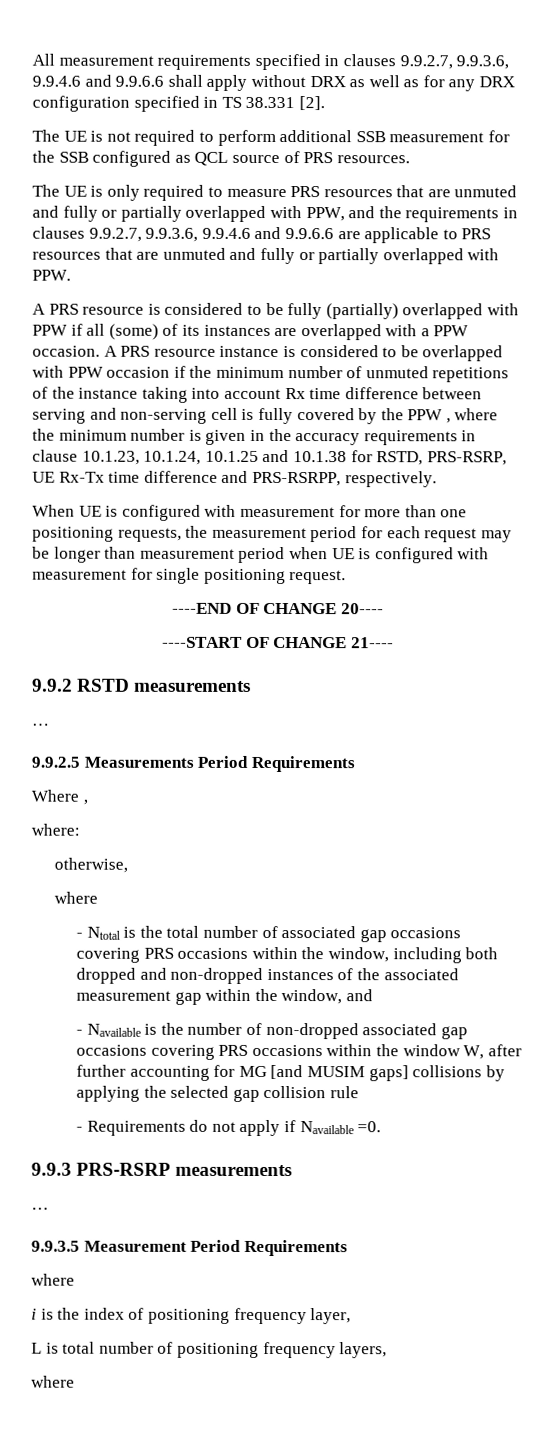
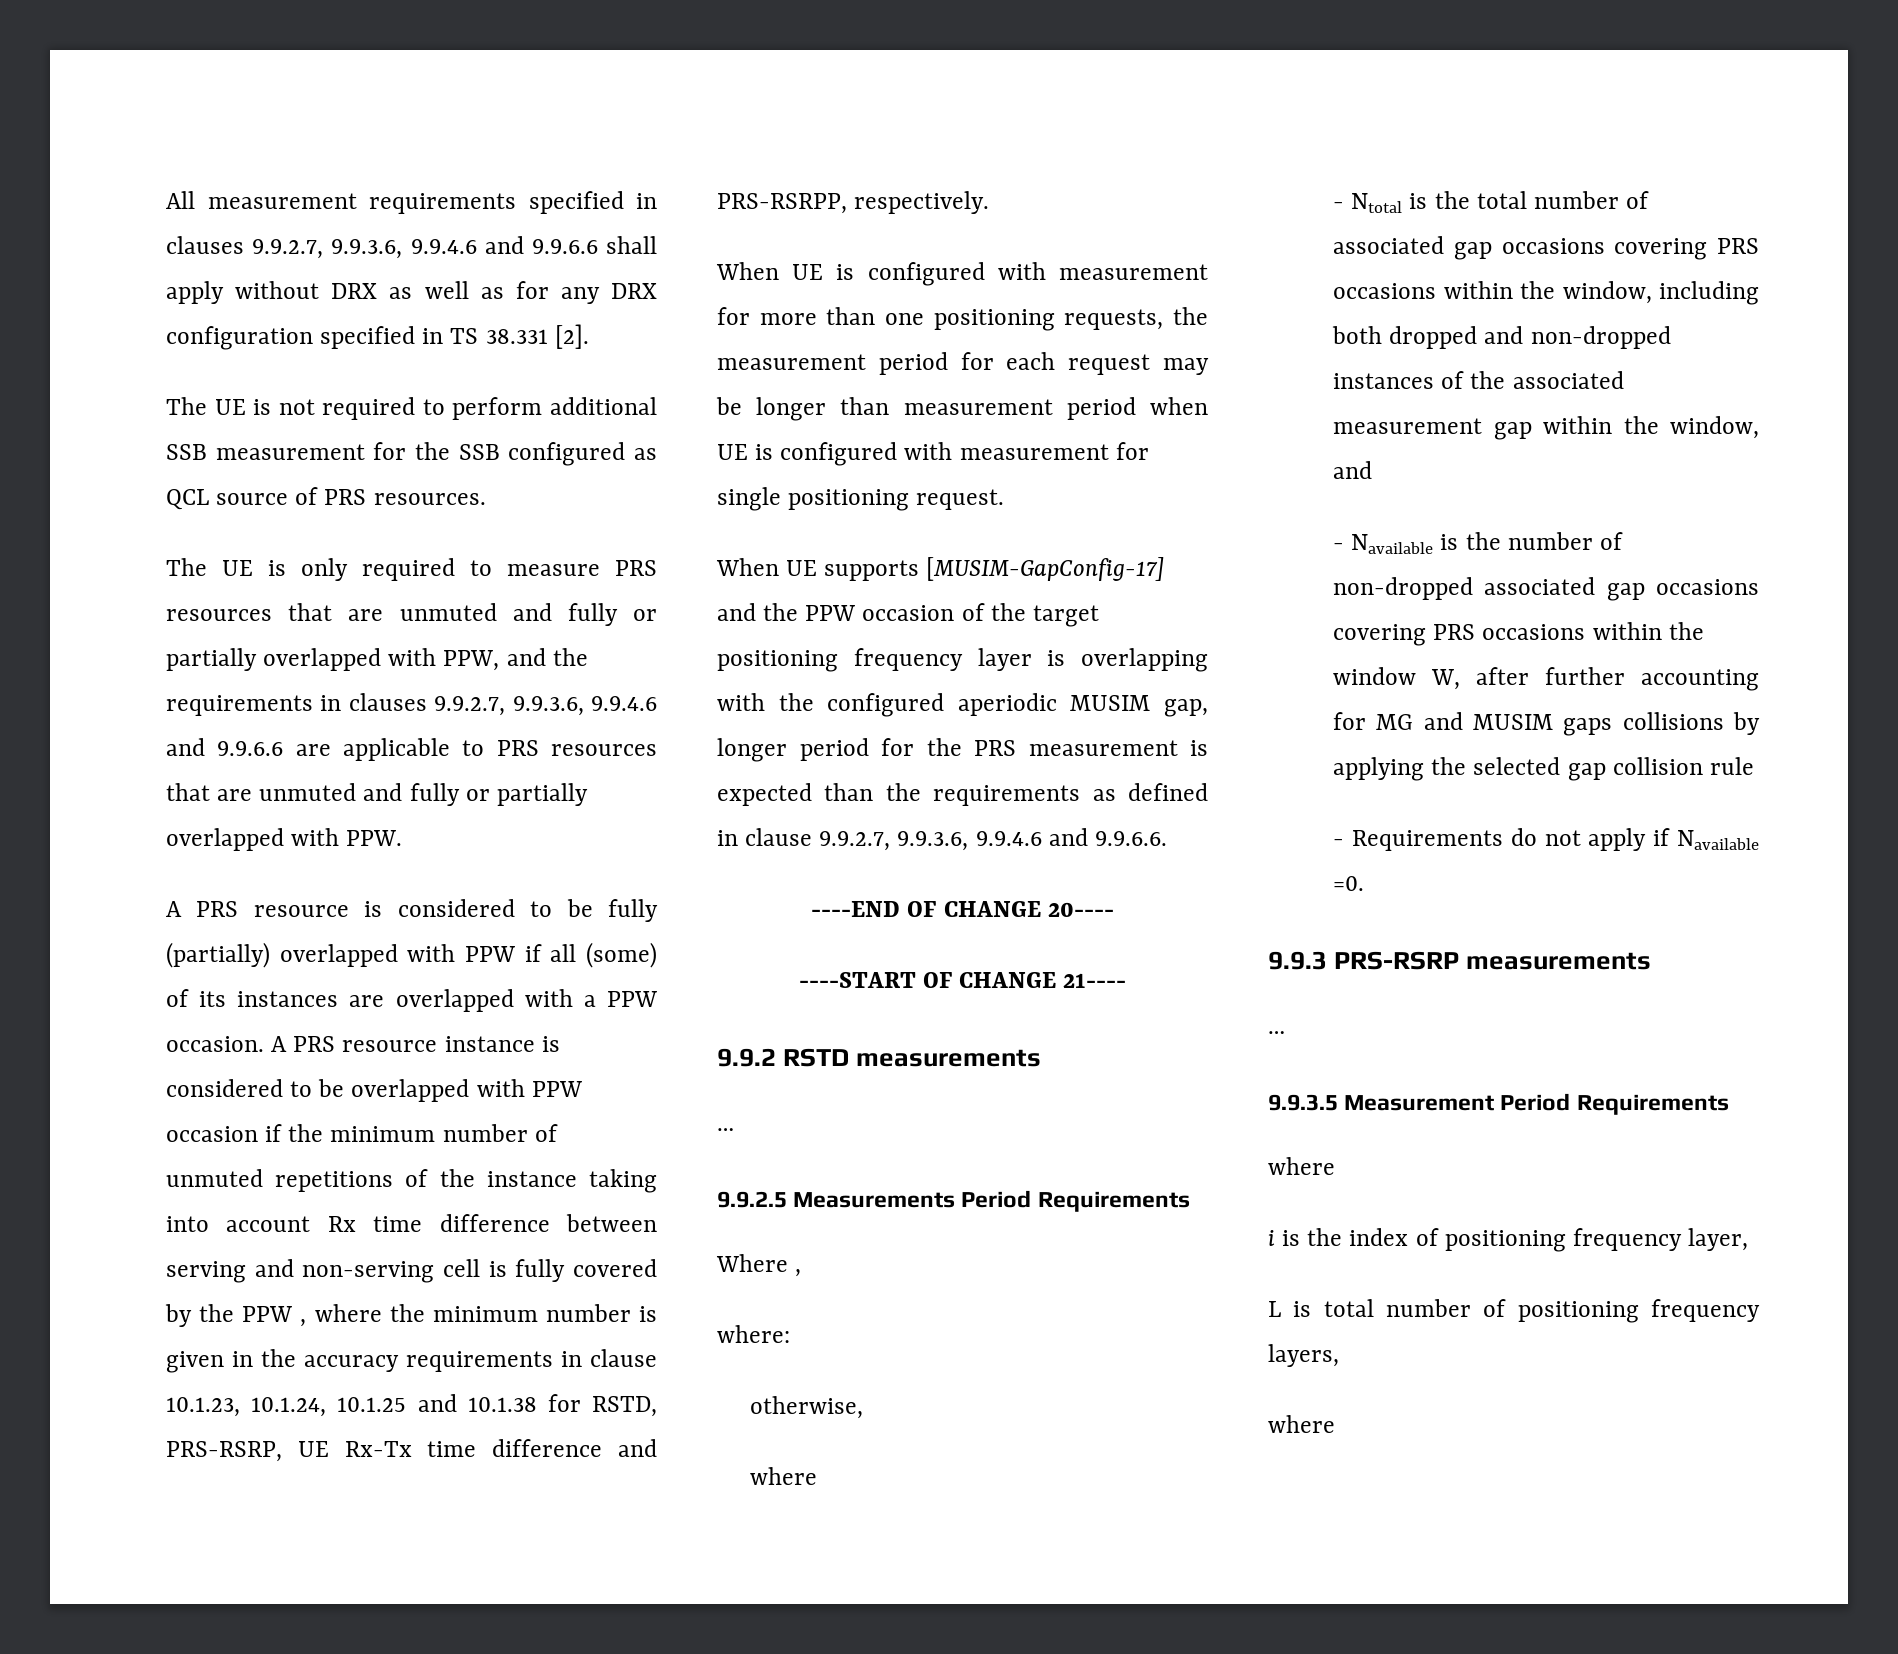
+ When UE supports [MUSIM-GapConfig-17] and the PPW occasion of the target positioning frequency layer is overlapping with the configured aperiodic MUSIM gap, longer period for the PRS measurement is expected than the requirements as defined in clause 9.9.2.7, 9.9.3.6, 9.9.4.6 and 9.9.6.6.
- - Navailable is the number of non-dropped associated gap occasions covering PRS occasions within the window W, after further accounting for MG [and MUSIM gaps] collisions by applying the selected gap collision rule
+ - Navailable is the number of non-dropped associated gap occasions covering PRS occasions within the window W, after further accounting for MG and MUSIM gaps collisions by applying the selected gap collision rule

